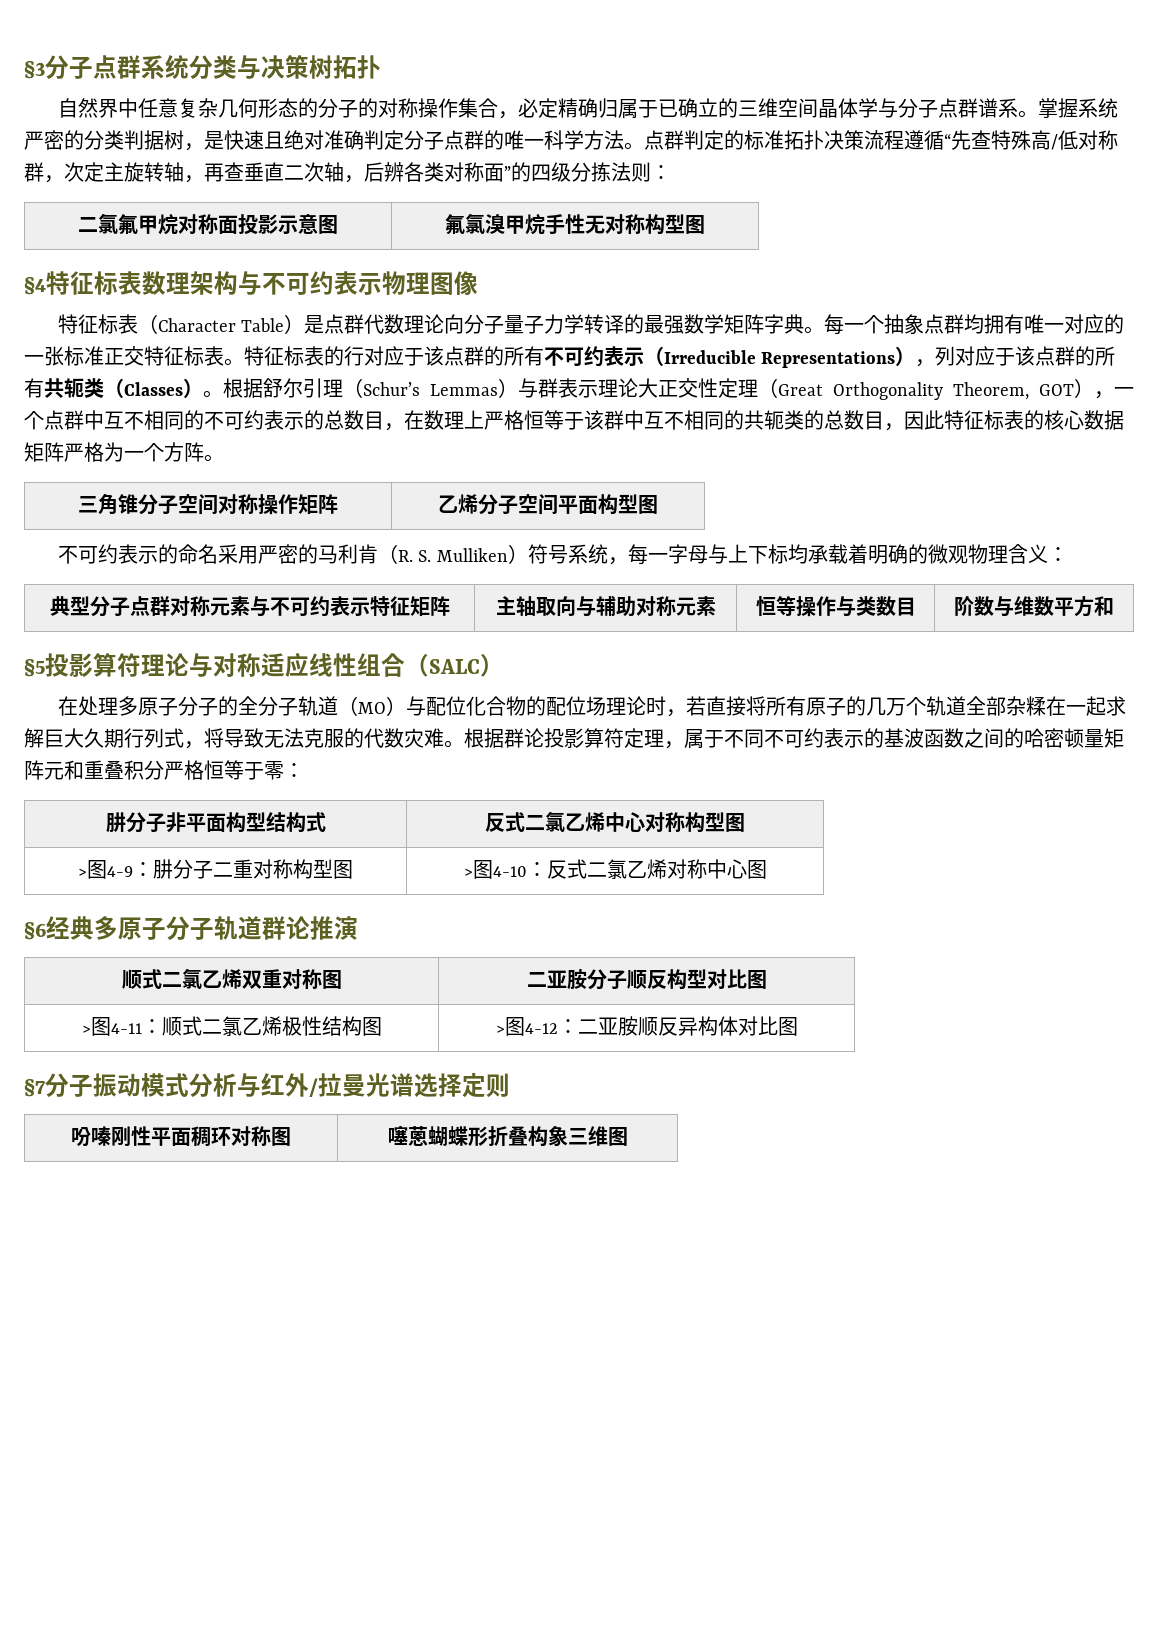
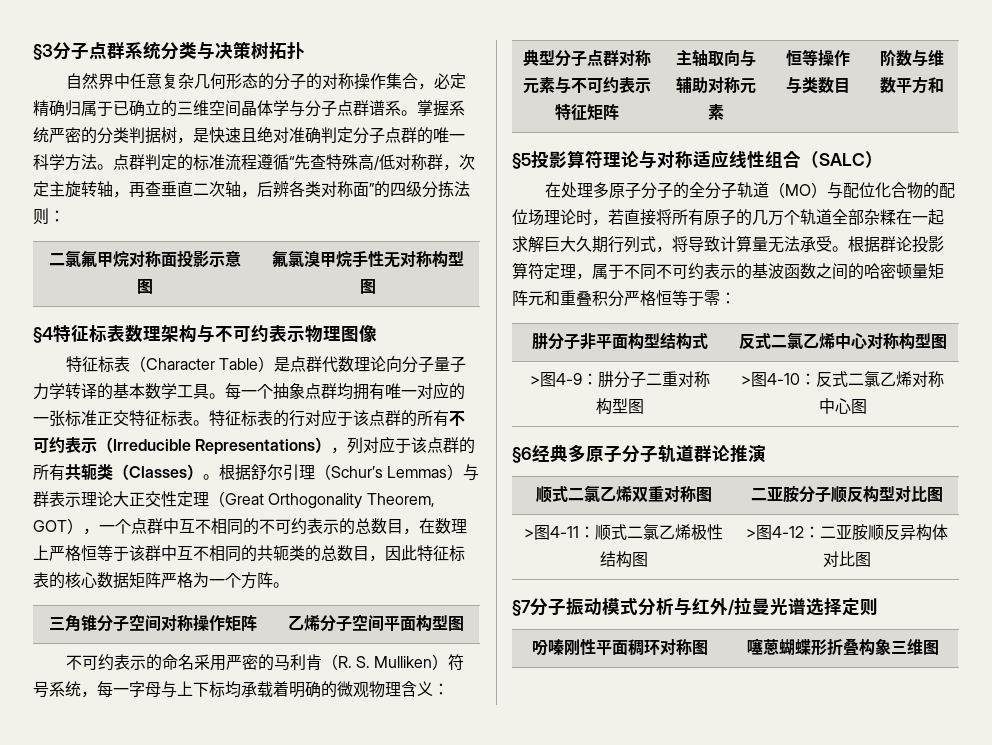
- 点群判定的标准拓扑决策流程遵循“先查特殊高/低对称群，次定主旋转轴，再查垂直二次轴，后辨各类对称面”的四级分拣法则：
+ 点群判定的标准流程遵循“先查特殊高/低对称群，次定主旋转轴，再查垂直二次轴，后辨各类对称面”的四级分拣法则：
- 特征标表（Character Table）是点群代数理论向分子量子力学转译的最强数学矩阵字典。
+ 特征标表（Character Table）是点群代数理论向分子量子力学转译的基本数学工具。
- 在处理多原子分子的全分子轨道（MO）与配位化合物的配位场理论时，若直接将所有原子的几万个轨道全部杂糅在一起求解巨大久期行列式，将导致无法克服的代数灾难。
+ 在处理多原子分子的全分子轨道（MO）与配位化合物的配位场理论时，若直接将所有原子的几万个轨道全部杂糅在一起求解巨大久期行列式，将导致计算量无法承受。

